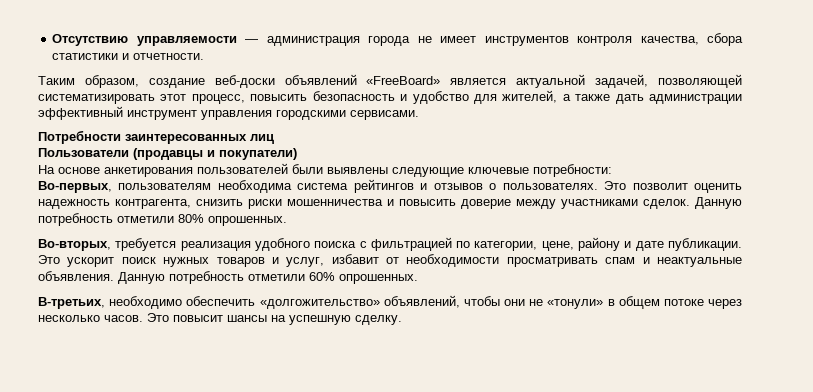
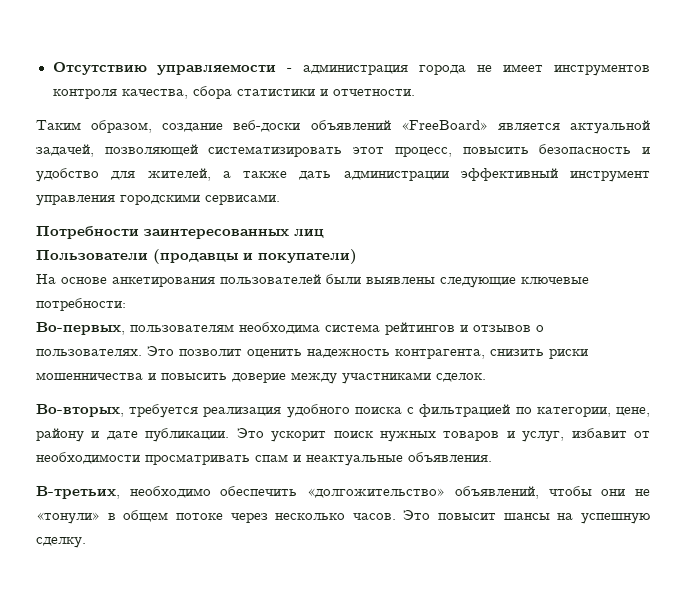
- Отсутствию управляемости — администрация города не имеет инструментов контроля качества, сбора статистики и отчетности.
+ Отсутствию управляемости - администрация города не имеет инструментов контроля качества, сбора статистики и отчетности.
- Данную потребность отметили 80% опрошенных.
- Данную потребность отметили 60% опрошенных.

